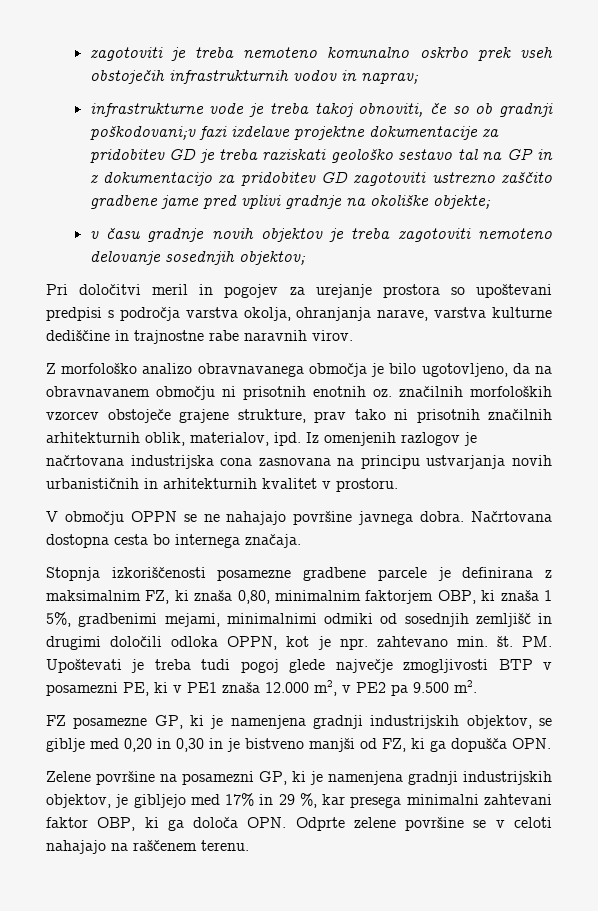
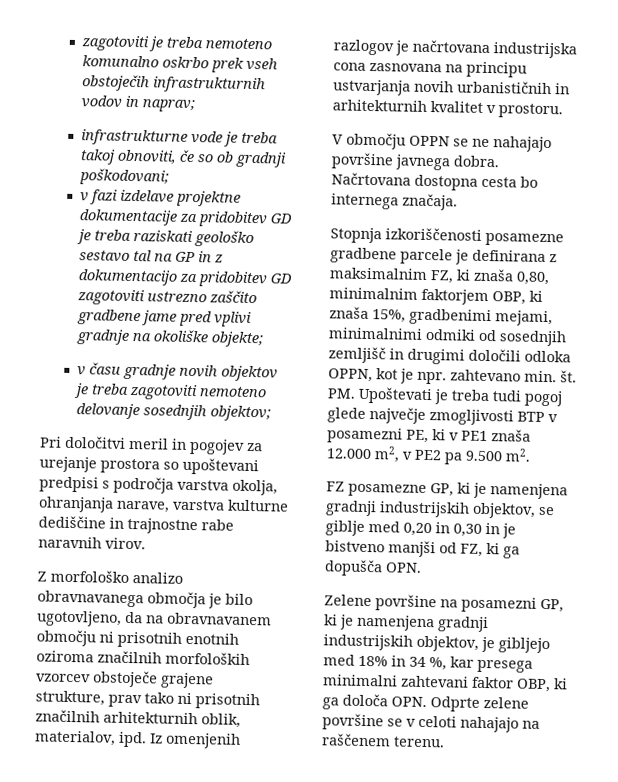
- infrastrukturne vode je treba takoj obnoviti, če so ob gradnji poškodovani;v fazi izdelave projektne dokumentacije za pridobitev GD je treba raziskati geološko sestavo tal na GP in z dokumentacijo za pridobitev GD zagotoviti ustrezno zaščito gradbene jame pred vplivi gradnje na okoliške objekte;
+ infrastrukturne vode je treba takoj obnoviti, če so ob gradnji poškodovani;
+ v fazi izdelave projektne dokumentacije za pridobitev GD je treba raziskati geološko sestavo tal na GP in z dokumentacijo za pridobitev GD zagotoviti ustrezno zaščito gradbene jame pred vplivi gradnje na okoliške objekte;
- Z morfološko analizo obravnavanega območja je bilo ugotovljeno, da na obravnavanem območju ni prisotnih enotnih oz. značilnih morfoloških vzorcev obstoječe grajene strukture, prav tako ni prisotnih značilnih arhitekturnih oblik, materialov, ipd.
+ Z morfološko analizo obravnavanega območja je bilo ugotovljeno, da na obravnavanem območju ni prisotnih enotnih oziroma značilnih morfoloških vzorcev obstoječe grajene strukture, prav tako ni prisotnih značilnih arhitekturnih oblik, materialov, ipd.
- Stopnja izkoriščenosti posamezne gradbene parcele je definirana z maksimalnim FZ, ki znaša 0,80, minimalnim faktorjem OBP, ki znaša 1 5%, gradbenimi mejami, minimalnimi odmiki od sosednjih zemljišč in drugimi določili odloka OPPN, kot je npr. zahtevano min. št.
+ Stopnja izkoriščenosti posamezne gradbene parcele je definirana z maksimalnim FZ, ki znaša 0,80, minimalnim faktorjem OBP, ki znaša 15%, gradbenimi mejami, minimalnimi odmiki od sosednjih zemljišč in drugimi določili odloka OPPN, kot je npr. zahtevano min. št.
- Zelene površine na posamezni GP, ki je namenjena gradnji industrijskih objektov, je gibljejo med 17% in 29 %, kar presega minimalni zahtevani faktor OBP, ki ga določa OPN. Odprte zelene površine se v celoti nahajajo na raščenem terenu.
+ Zelene površine na posamezni GP, ki je namenjena gradnji industrijskih objektov, je gibljejo med 18% in 34 %, kar presega minimalni zahtevani faktor OBP, ki ga določa OPN. Odprte zelene površine se v celoti nahajajo na raščenem terenu.

